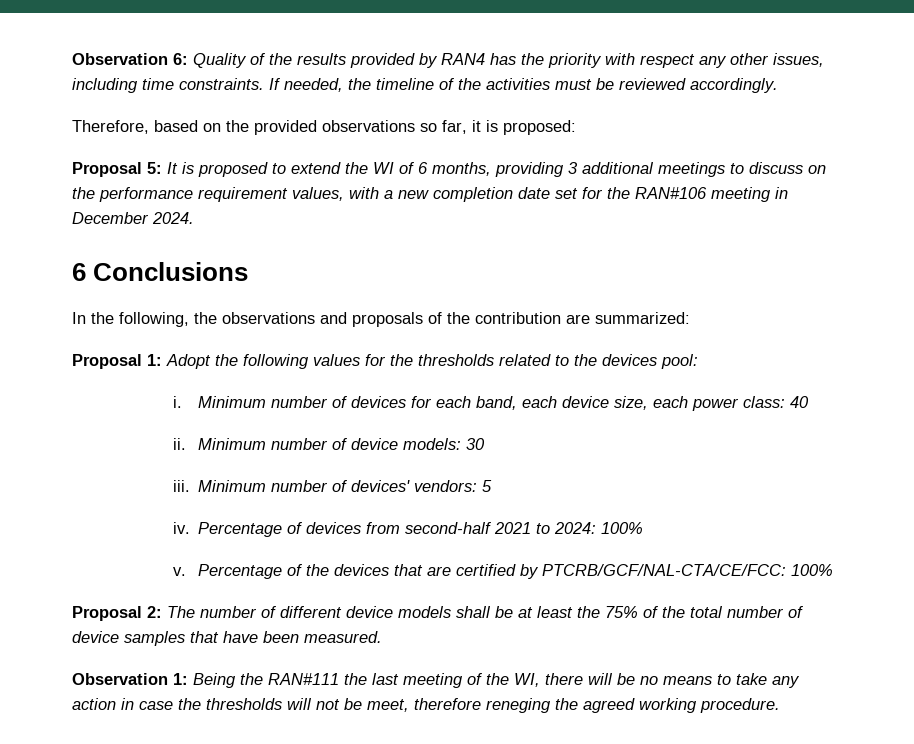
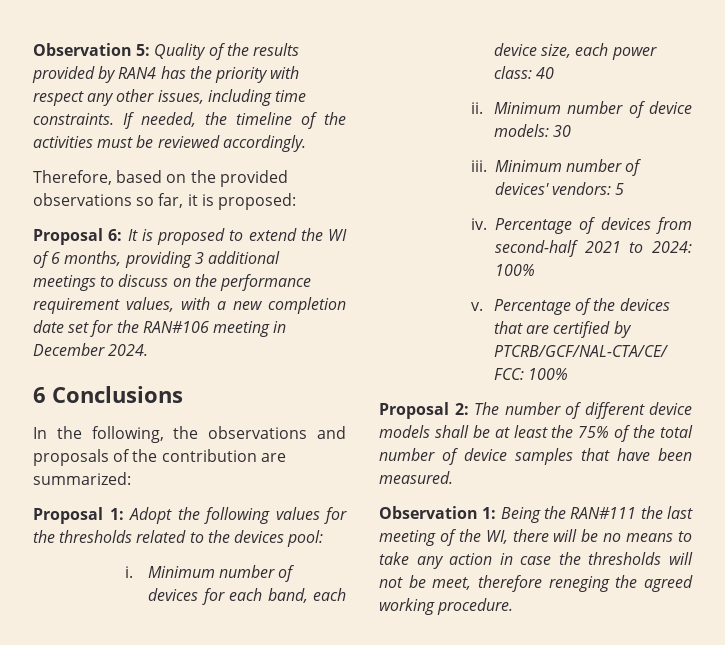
- Observation 6: Quality of the results provided by RAN4 has the priority with respect any other issues, including time constraints.
+ Observation 5: Quality of the results provided by RAN4 has the priority with respect any other issues, including time constraints.
- Proposal 5: It is proposed to extend the WI of 6 months, providing 3 additional meetings to discuss on the performance requirement values, with a new completion date set for the RAN#106 meeting in December 2024.
+ Proposal 6: It is proposed to extend the WI of 6 months, providing 3 additional meetings to discuss on the performance requirement values, with a new completion date set for the RAN#106 meeting in December 2024.

